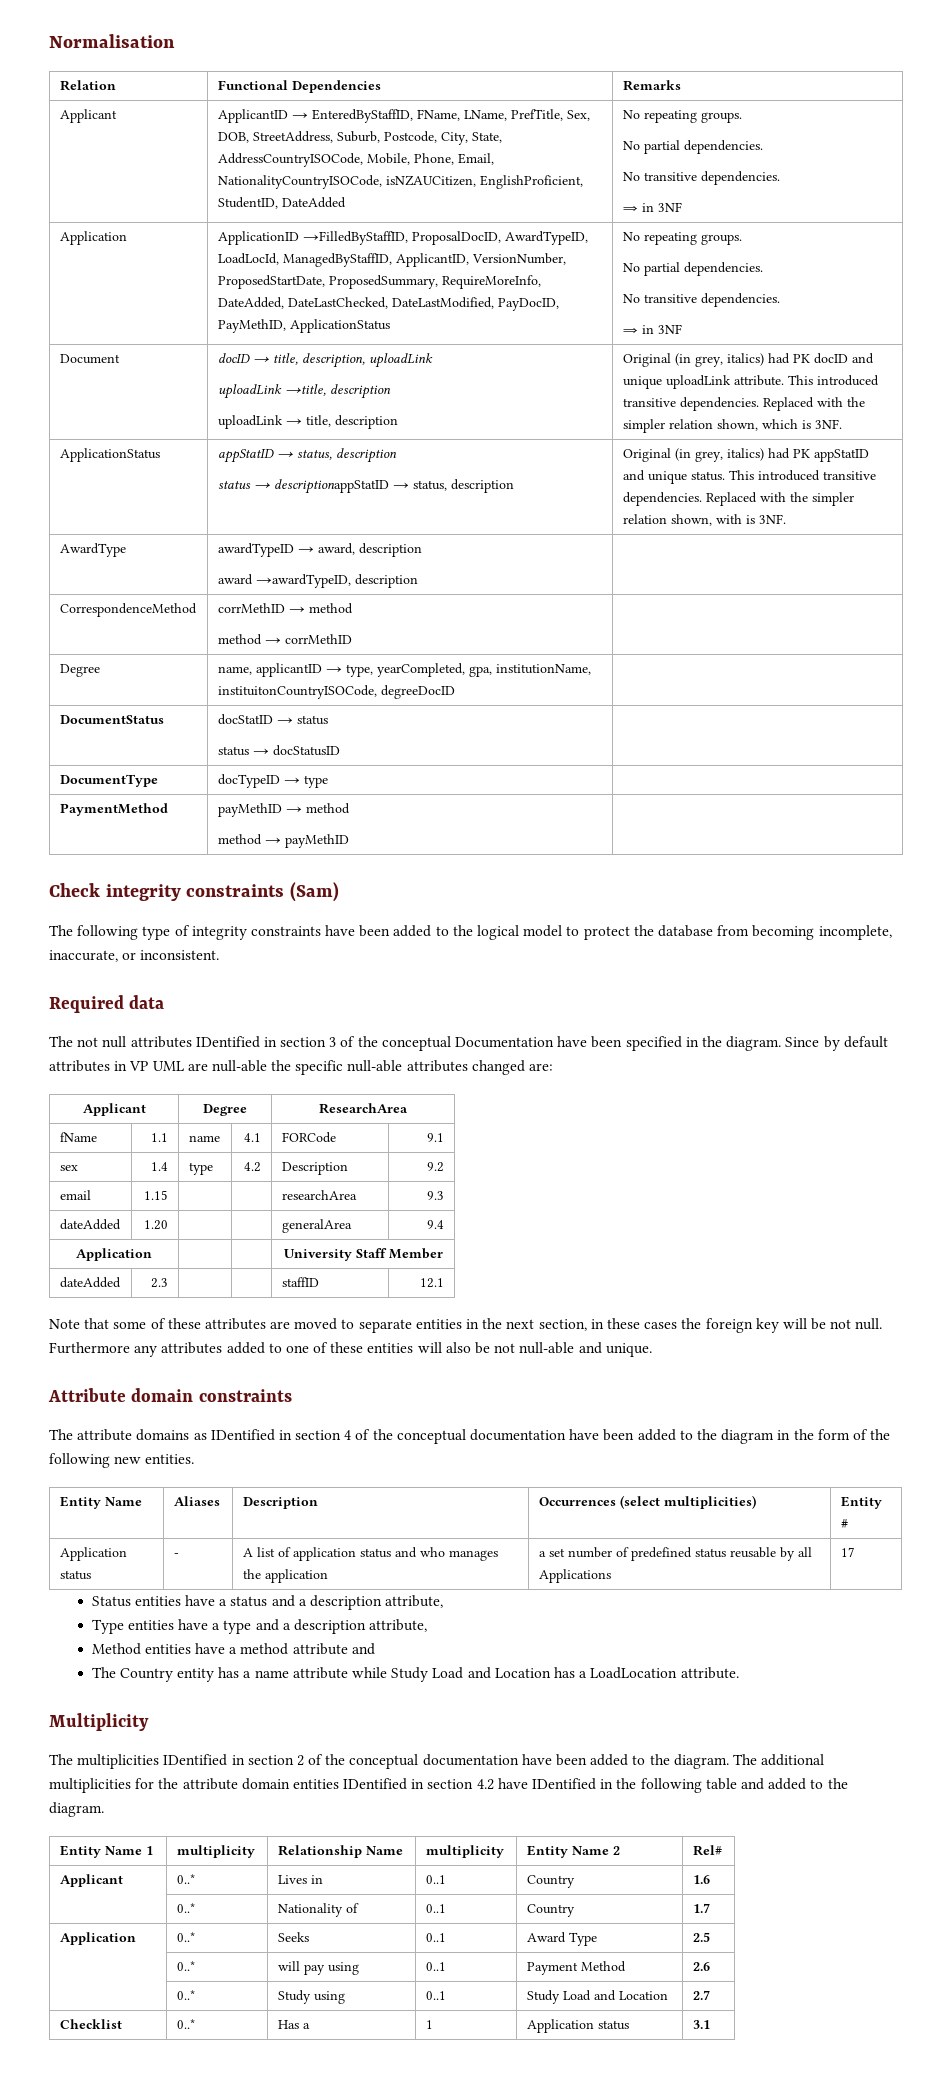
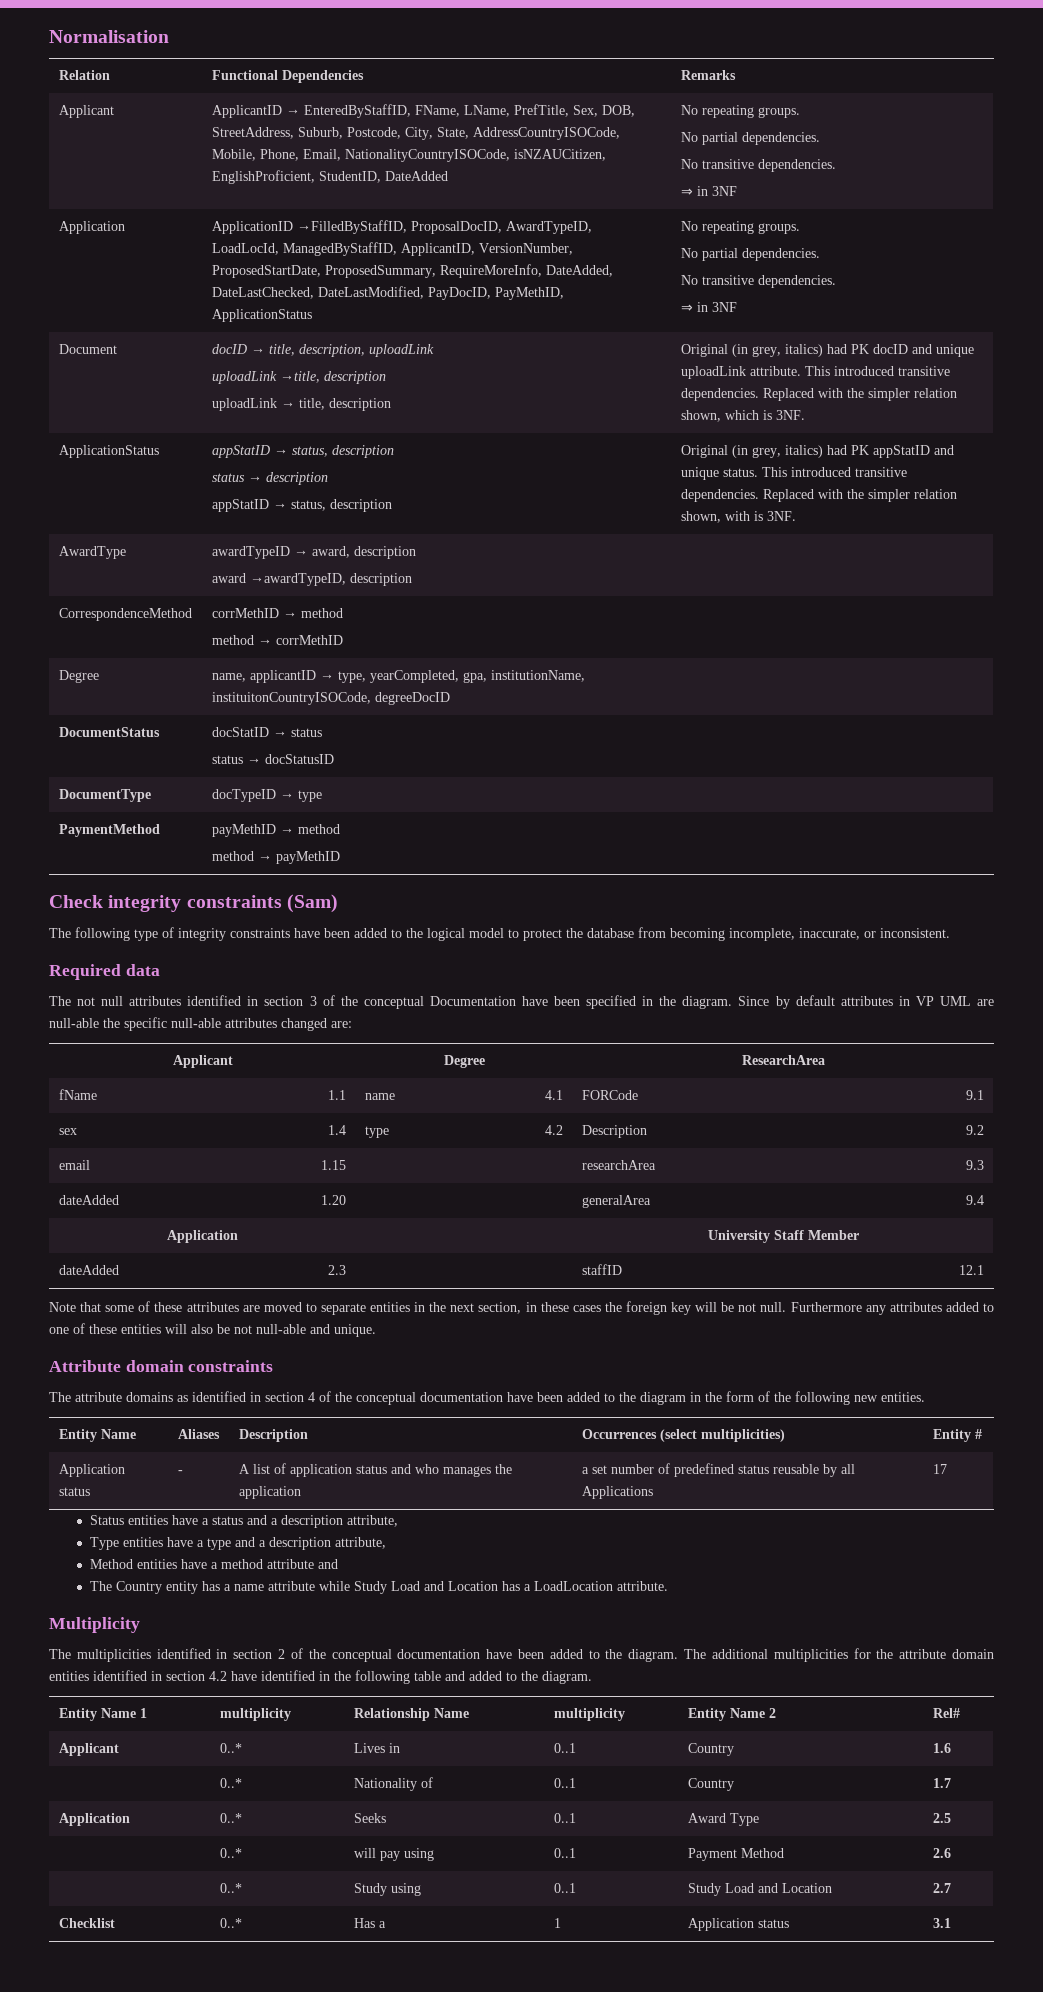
  ApplicationStatus | appStatID → status, description
- status → descriptionappStatID → status, description | Original (in grey, italics) had PK appStatID and unique status. This introduced transitive dependencies. Replaced with the simpler relation shown, with is 3NF.
+ status → description
+ appStatID → status, description | Original (in grey, italics) had PK appStatID and unique status. This introduced transitive dependencies. Replaced with the simpler relation shown, with is 3NF.
- The not null attributes IDentified in section 3 of the conceptual Documentation have been specified in the diagram.
+ The not null attributes identified in section 3 of the conceptual Documentation have been specified in the diagram.
- The attribute domains as IDentified in section 4 of the conceptual documentation have been added to the diagram in the form of the following new entities.
+ The attribute domains as identified in section 4 of the conceptual documentation have been added to the diagram in the form of the following new entities.
- The multiplicities IDentified in section 2 of the conceptual documentation have been added to the diagram.
+ The multiplicities identified in section 2 of the conceptual documentation have been added to the diagram.
- The additional multiplicities for the attribute domain entities IDentified in section 4.2 have IDentified in the following table and added to the diagram.
+ The additional multiplicities for the attribute domain entities identified in section 4.2 have identified in the following table and added to the diagram.

